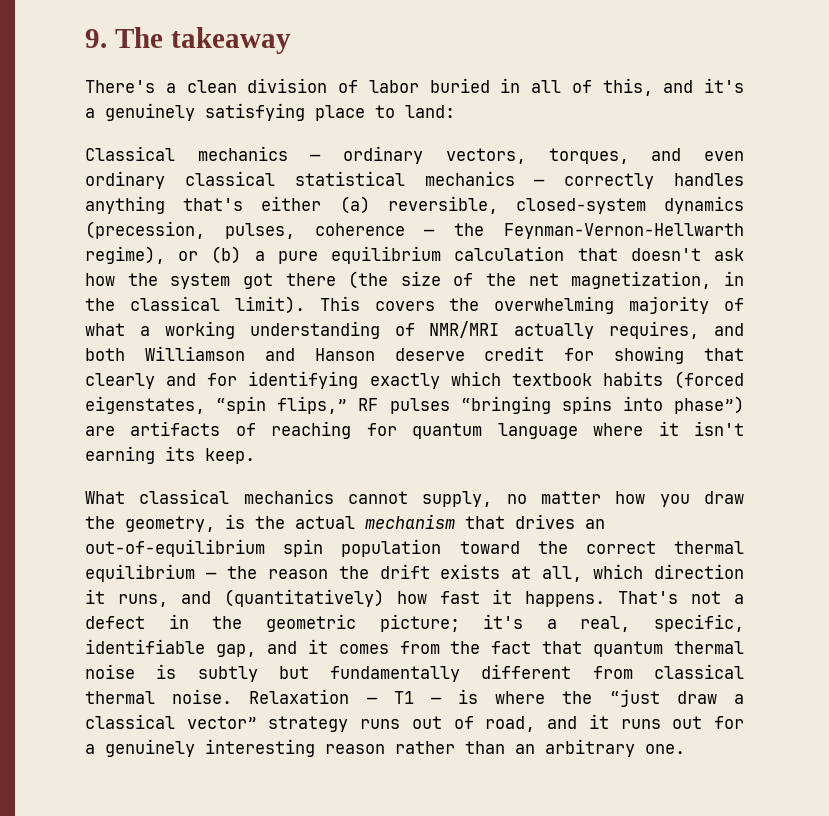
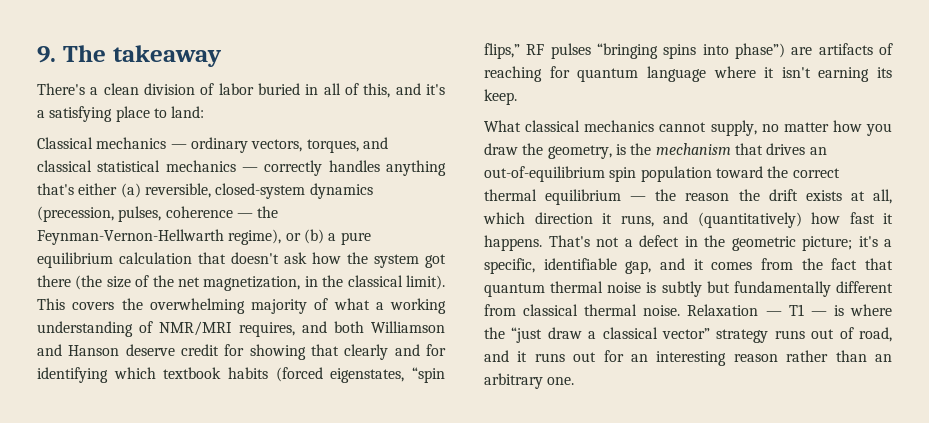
- There's a clean division of labor buried in all of this, and it's a genuinely satisfying place to land:
+ There's a clean division of labor buried in all of this, and it's a satisfying place to land:
- Classical mechanics — ordinary vectors, torques, and even ordinary classical statistical mechanics — correctly handles anything that's either (a) reversible, closed-system dynamics (precession, pulses, coherence — the Feynman-Vernon-Hellwarth regime), or (b) a pure equilibrium calculation that doesn't ask how the system got there (the size of the net magnetization, in the classical limit).
+ Classical mechanics — ordinary vectors, torques, and classical statistical mechanics — correctly handles anything that's either (a) reversible, closed-system dynamics (precession, pulses, coherence — the Feynman-Vernon-Hellwarth regime), or (b) a pure equilibrium calculation that doesn't ask how the system got there (the size of the net magnetization, in the classical limit).
- This covers the overwhelming majority of what a working understanding of NMR/MRI actually requires, and both Williamson and Hanson deserve credit for showing that clearly and for identifying exactly which textbook habits (forced eigenstates, “spin flips,” RF pulses “bringing spins into phase”) are artifacts of reaching for quantum language where it isn't earning its keep.
+ This covers the overwhelming majority of what a working understanding of NMR/MRI requires, and both Williamson and Hanson deserve credit for showing that clearly and for identifying which textbook habits (forced eigenstates, “spin flips,” RF pulses “bringing spins into phase”) are artifacts of reaching for quantum language where it isn't earning its keep.
- What classical mechanics cannot supply, no matter how you draw the geometry, is the actual mechanism that drives an out-of-equilibrium spin population toward the correct thermal equilibrium — the reason the drift exists at all, which direction it runs, and (quantitatively) how fast it happens.
+ What classical mechanics cannot supply, no matter how you draw the geometry, is the mechanism that drives an out-of-equilibrium spin population toward the correct thermal equilibrium — the reason the drift exists at all, which direction it runs, and (quantitatively) how fast it happens.
- That's not a defect in the geometric picture; it's a real, specific, identifiable gap, and it comes from the fact that quantum thermal noise is subtly but fundamentally different from classical thermal noise.
+ That's not a defect in the geometric picture; it's a specific, identifiable gap, and it comes from the fact that quantum thermal noise is subtly but fundamentally different from classical thermal noise.
- Relaxation — T1 — is where the “just draw a classical vector” strategy runs out of road, and it runs out for a genuinely interesting reason rather than an arbitrary one.
+ Relaxation — T1 — is where the “just draw a classical vector” strategy runs out of road, and it runs out for an interesting reason rather than an arbitrary one.

